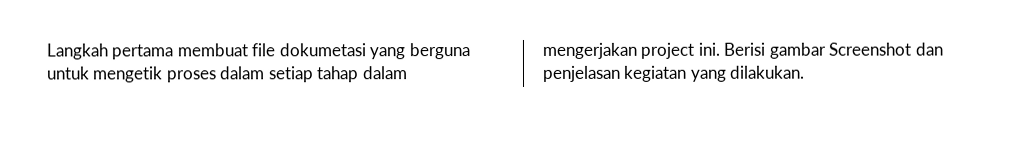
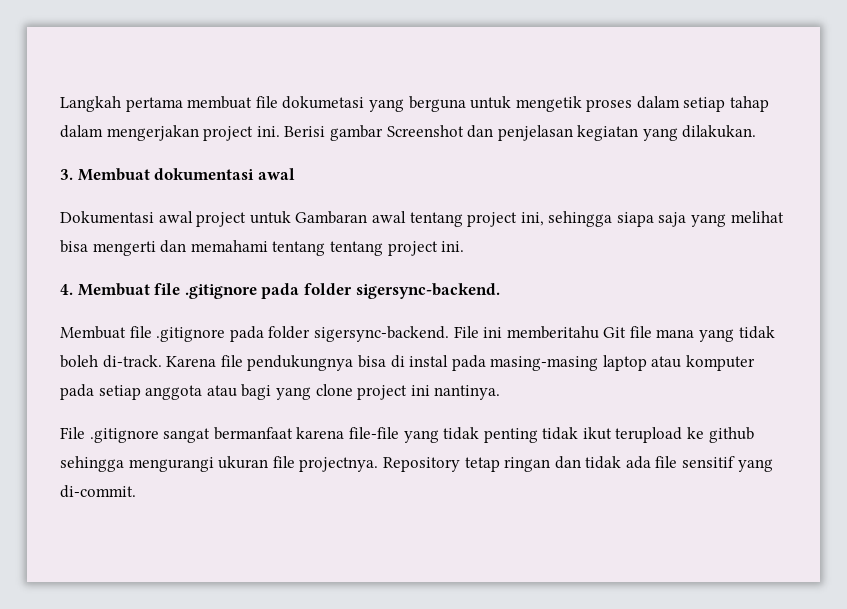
+ 3. Membuat dokumentasi awal
+ Dokumentasi awal project untuk Gambaran awal tentang project ini, sehingga siapa saja yang melihat bisa mengerti dan memahami tentang tentang project ini.
+ 4. Membuat file .gitignore pada folder sigersync-backend.
+ Membuat file .gitignore pada folder sigersync-backend. File ini memberitahu Git file mana yang tidak boleh di-track. Karena file pendukungnya bisa di instal pada masing-masing laptop atau komputer pada setiap anggota atau bagi yang clone project ini nantinya.
+ File .gitignore sangat bermanfaat karena file-file yang tidak penting tidak ikut terupload ke github sehingga mengurangi ukuran file projectnya. Repository tetap ringan dan tidak ada file sensitif yang di-commit.

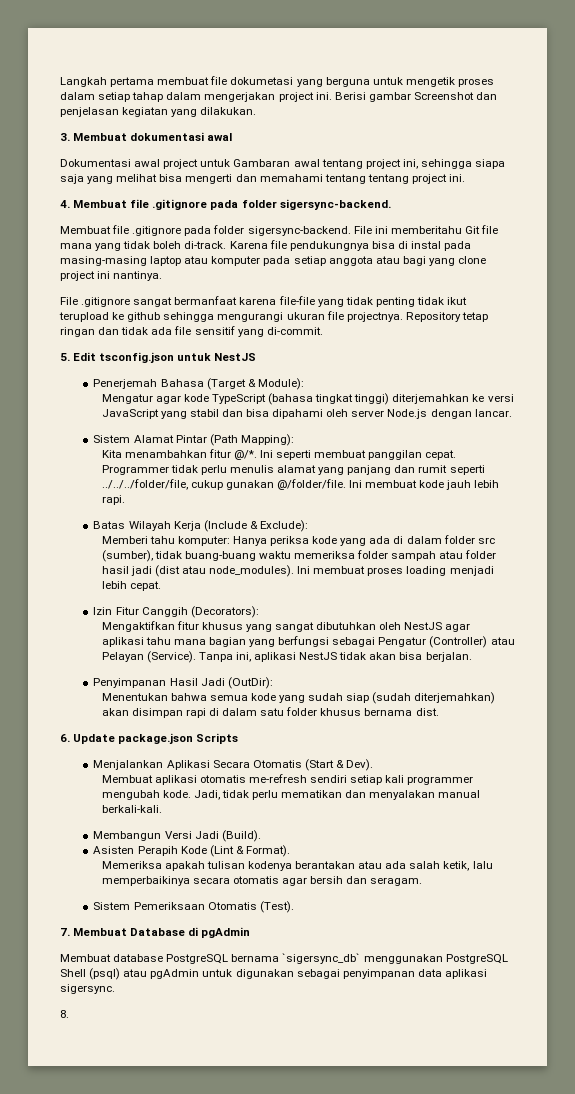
+ 5. Edit tsconfig.json untuk NestJS
+ Penerjemah Bahasa (Target & Module):
+ Mengatur agar kode TypeScript (bahasa tingkat tinggi) diterjemahkan ke versi JavaScript yang stabil dan bisa dipahami oleh server Node.js dengan lancar.
+ Sistem Alamat Pintar (Path Mapping):
+ Kita menambahkan fitur @/*. Ini seperti membuat panggilan cepat. Programmer tidak perlu menulis alamat yang panjang dan rumit seperti ../../../folder/file, cukup gunakan @/folder/file. Ini membuat kode jauh lebih rapi.
+ Batas Wilayah Kerja (Include & Exclude):
+ Memberi tahu komputer: Hanya periksa kode yang ada di dalam folder src (sumber), tidak buang-buang waktu memeriksa folder sampah atau folder hasil jadi (dist atau node_modules). Ini membuat proses loading menjadi lebih cepat.
+ Izin Fitur Canggih (Decorators):
+ Mengaktifkan fitur khusus yang sangat dibutuhkan oleh NestJS agar aplikasi tahu mana bagian yang berfungsi sebagai Pengatur (Controller) atau Pelayan (Service). Tanpa ini, aplikasi NestJS tidak akan bisa berjalan.
+ Penyimpanan Hasil Jadi (OutDir):
+ Menentukan bahwa semua kode yang sudah siap (sudah diterjemahkan) akan disimpan rapi di dalam satu folder khusus bernama dist.
+ 6. Update package.json Scripts
+ Menjalankan Aplikasi Secara Otomatis (Start & Dev).
+ Membuat aplikasi otomatis me-refresh sendiri setiap kali programmer mengubah kode. Jadi, tidak perlu mematikan dan menyalakan manual berkali-kali.
+ Membangun Versi Jadi (Build).
+ Asisten Perapih Kode (Lint & Format).
+ Memeriksa apakah tulisan kodenya berantakan atau ada salah ketik, lalu memperbaikinya secara otomatis agar bersih dan seragam.
+ Sistem Pemeriksaan Otomatis (Test).
+ 7. Membuat Database di pgAdmin
+ Membuat database PostgreSQL bernama `sigersync_db` menggunakan PostgreSQL Shell (psql) atau pgAdmin untuk digunakan sebagai penyimpanan data aplikasi sigersync.
+ 8.

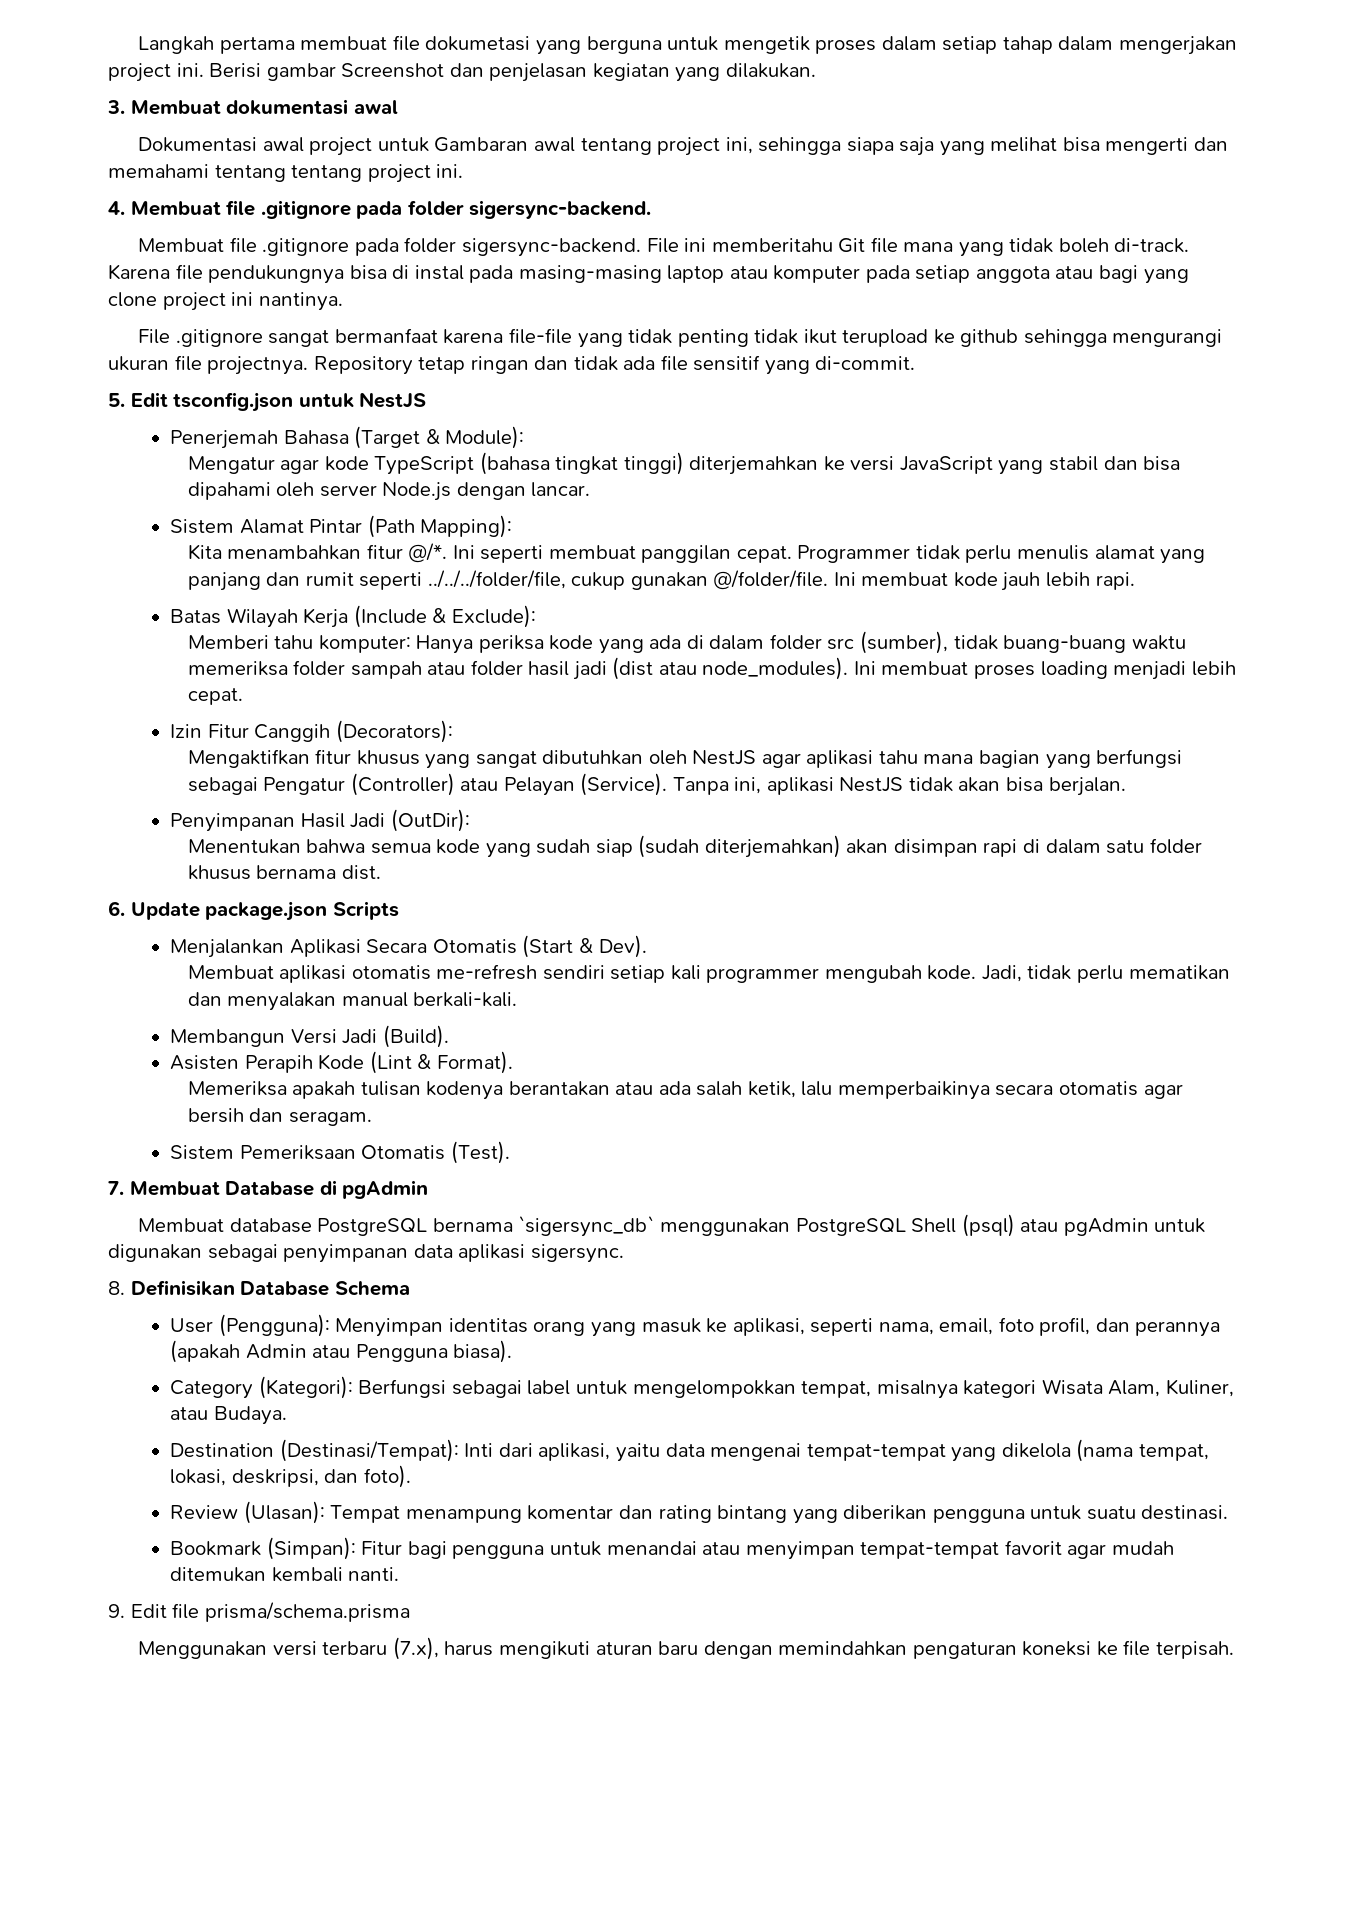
- 8.
+ 8. Definisikan Database Schema
+ User (Pengguna): Menyimpan identitas orang yang masuk ke aplikasi, seperti nama, email, foto profil, dan perannya (apakah Admin atau Pengguna biasa).
+ Category (Kategori): Berfungsi sebagai label untuk mengelompokkan tempat, misalnya kategori Wisata Alam, Kuliner, atau Budaya.
+ Destination (Destinasi/Tempat): Inti dari aplikasi, yaitu data mengenai tempat-tempat yang dikelola (nama tempat, lokasi, deskripsi, dan foto).
+ Review (Ulasan): Tempat menampung komentar dan rating bintang yang diberikan pengguna untuk suatu destinasi.
+ Bookmark (Simpan): Fitur bagi pengguna untuk menandai atau menyimpan tempat-tempat favorit agar mudah ditemukan kembali nanti.
+ 9. Edit file prisma/schema.prisma
+ Menggunakan versi terbaru (7.x), harus mengikuti aturan baru dengan memindahkan pengaturan koneksi ke file terpisah.

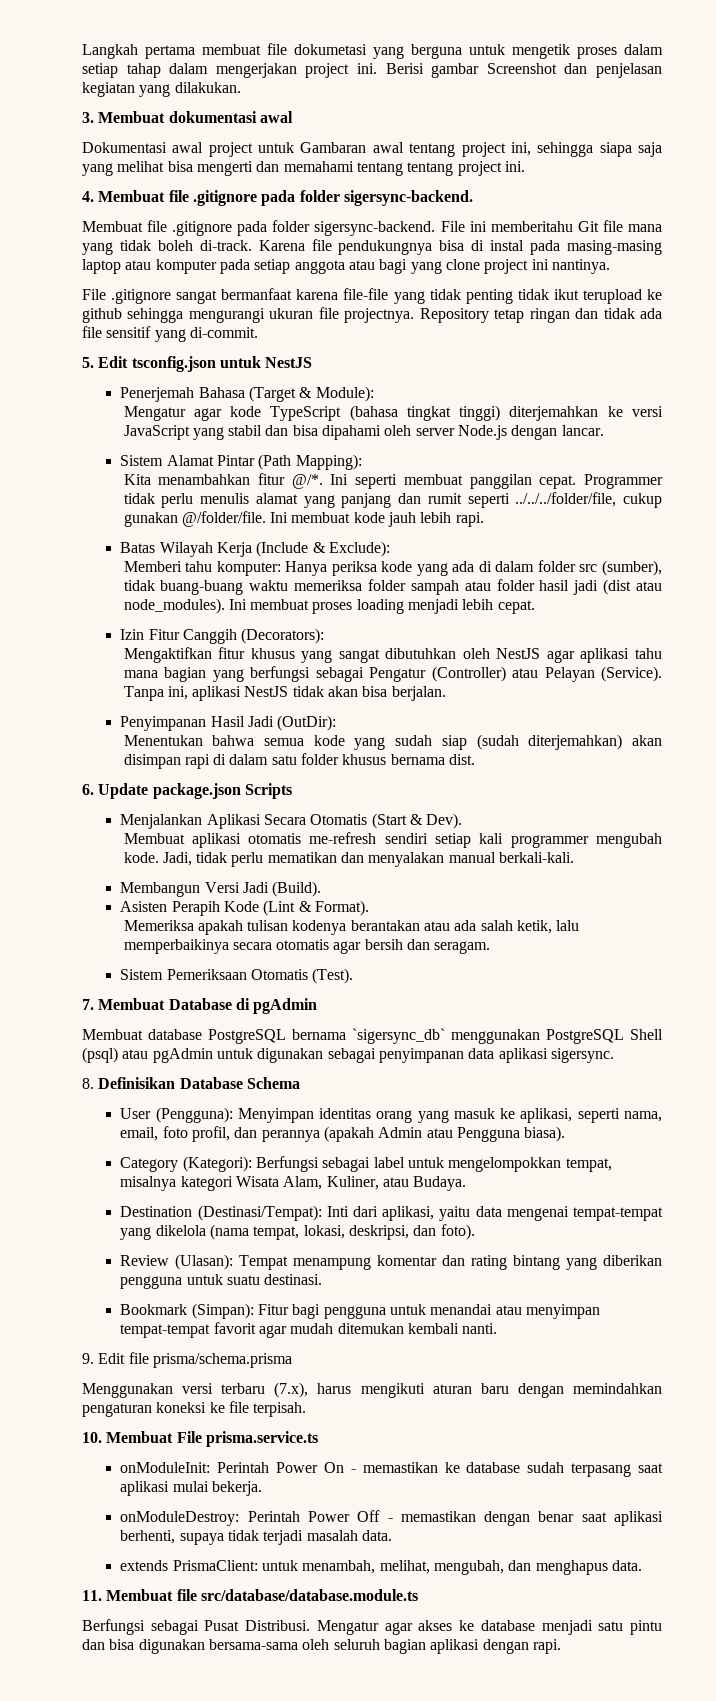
+ 10. Membuat File prisma.service.ts
+ onModuleInit: Perintah Power On - memastikan ke database sudah terpasang saat aplikasi mulai bekerja.
+ onModuleDestroy: Perintah Power Off - memastikan dengan benar saat aplikasi berhenti, supaya tidak terjadi masalah data.
+ extends PrismaClient: untuk menambah, melihat, mengubah, dan menghapus data.
+ 11. Membuat file src/database/database.module.ts
+ Berfungsi sebagai Pusat Distribusi. Mengatur agar akses ke database menjadi satu pintu dan bisa digunakan bersama-sama oleh seluruh bagian aplikasi dengan rapi.

